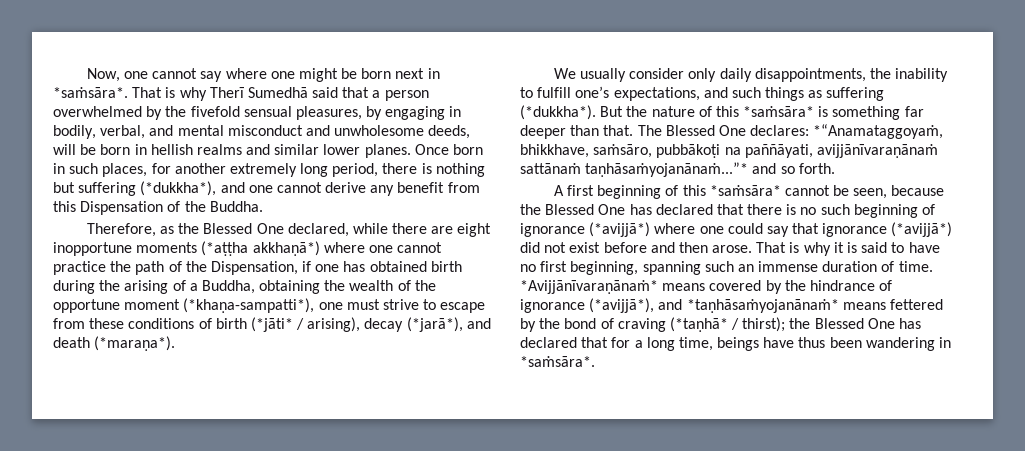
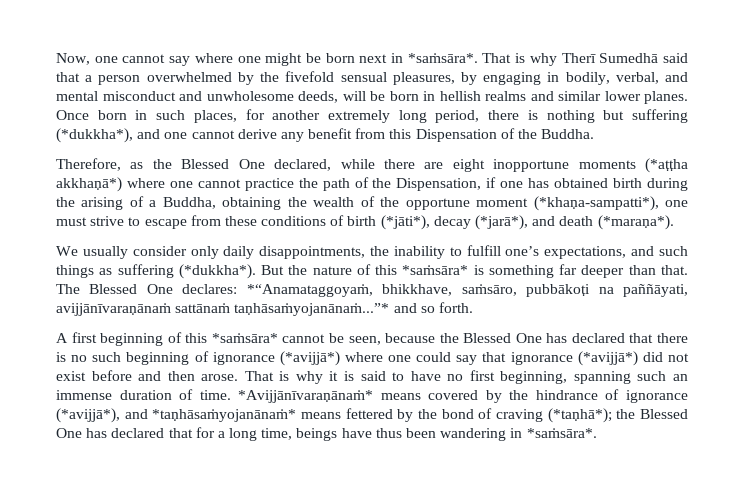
- Therefore, as the Blessed One declared, while there are eight inopportune moments (*aṭṭha akkhaṇā*) where one cannot practice the path of the Dispensation, if one has obtained birth during the arising of a Buddha, obtaining the wealth of the opportune moment (*khaṇa-sampatti*), one must strive to escape from these conditions of birth (*jāti* / arising), decay (*jarā*), and death (*maraṇa*).
+ Therefore, as the Blessed One declared, while there are eight inopportune moments (*aṭṭha akkhaṇā*) where one cannot practice the path of the Dispensation, if one has obtained birth during the arising of a Buddha, obtaining the wealth of the opportune moment (*khaṇa-sampatti*), one must strive to escape from these conditions of birth (*jāti*), decay (*jarā*), and death (*maraṇa*).
- *Avijjānīvaraṇānaṁ* means covered by the hindrance of ignorance (*avijjā*), and *taṇhāsaṁyojanānaṁ* means fettered by the bond of craving (*taṇhā* / thirst); the Blessed One has declared that for a long time, beings have thus been wandering in *saṁsāra*.
+ *Avijjānīvaraṇānaṁ* means covered by the hindrance of ignorance (*avijjā*), and *taṇhāsaṁyojanānaṁ* means fettered by the bond of craving (*taṇhā*); the Blessed One has declared that for a long time, beings have thus been wandering in *saṁsāra*.

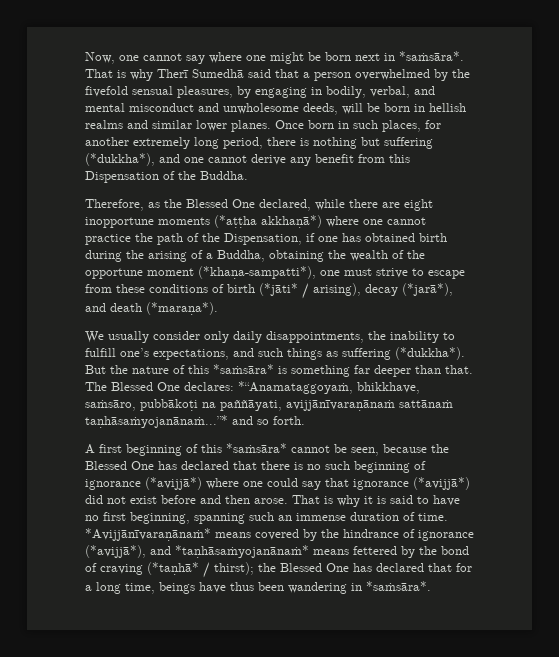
- Therefore, as the Blessed One declared, while there are eight inopportune moments (*aṭṭha akkhaṇā*) where one cannot practice the path of the Dispensation, if one has obtained birth during the arising of a Buddha, obtaining the wealth of the opportune moment (*khaṇa-sampatti*), one must strive to escape from these conditions of birth (*jāti*), decay (*jarā*), and death (*maraṇa*).
+ Therefore, as the Blessed One declared, while there are eight inopportune moments (*aṭṭha akkhaṇā*) where one cannot practice the path of the Dispensation, if one has obtained birth during the arising of a Buddha, obtaining the wealth of the opportune moment (*khaṇa-sampatti*), one must strive to escape from these conditions of birth (*jāti* / arising), decay (*jarā*), and death (*maraṇa*).
- *Avijjānīvaraṇānaṁ* means covered by the hindrance of ignorance (*avijjā*), and *taṇhāsaṁyojanānaṁ* means fettered by the bond of craving (*taṇhā*); the Blessed One has declared that for a long time, beings have thus been wandering in *saṁsāra*.
+ *Avijjānīvaraṇānaṁ* means covered by the hindrance of ignorance (*avijjā*), and *taṇhāsaṁyojanānaṁ* means fettered by the bond of craving (*taṇhā* / thirst); the Blessed One has declared that for a long time, beings have thus been wandering in *saṁsāra*.

